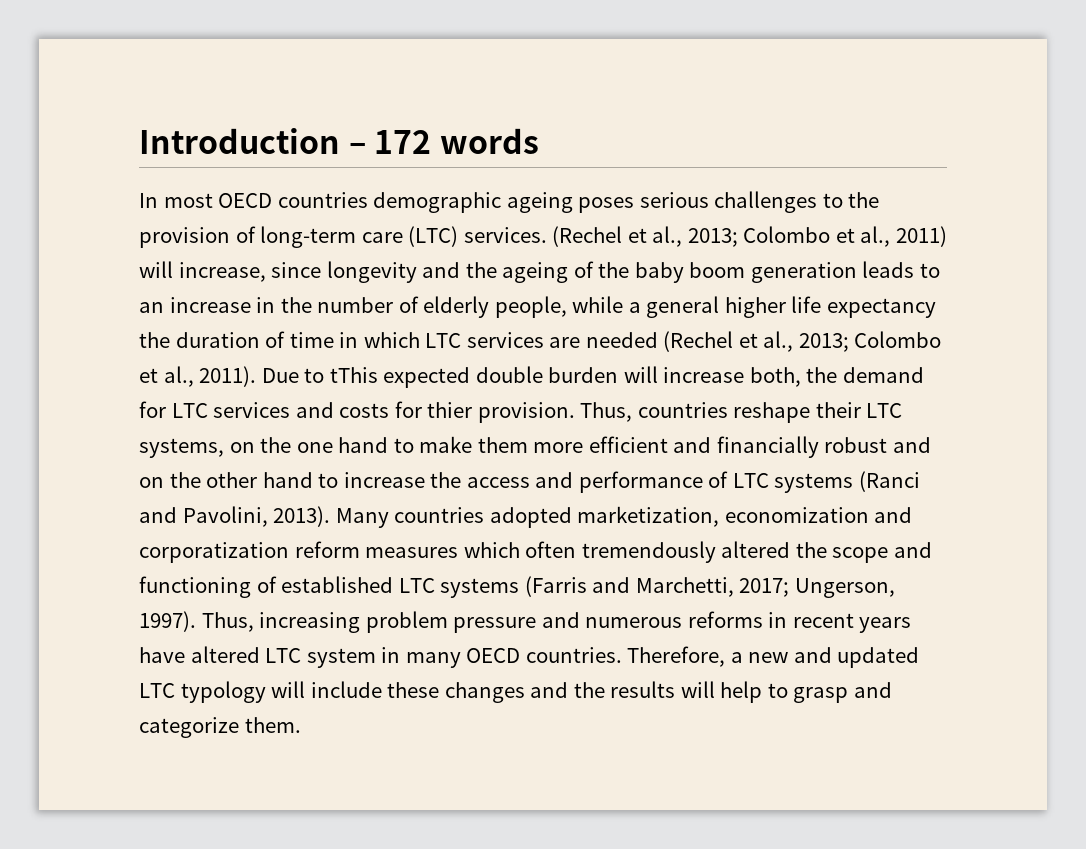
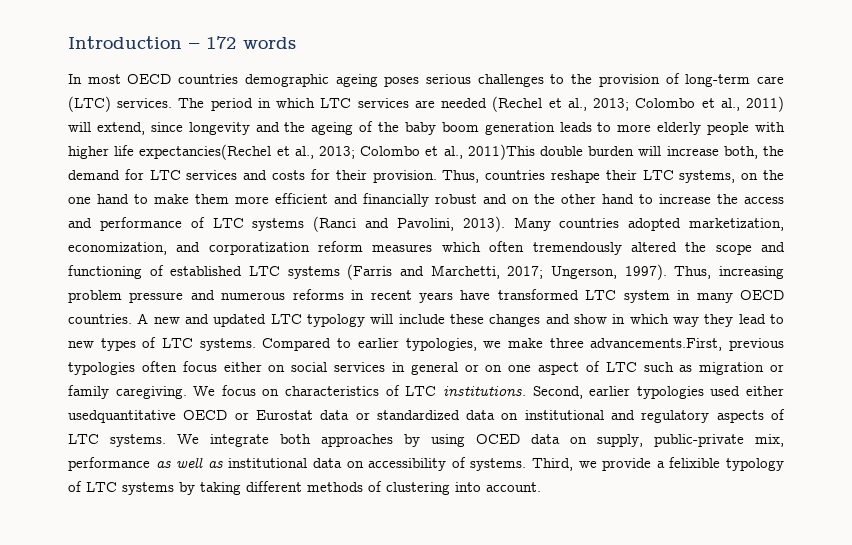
- (Rechel et al., 2013; Colombo et al., 2011) will increase, since longevity and the ageing of the baby boom generation leads to an increase in the number of elderly people, while a general higher life expectancy the duration of time in which LTC services are needed (Rechel et al., 2013; Colombo et al., 2011). Due to tThis expected double burden will increase both, the demand for LTC services and costs for thier provision.
+ The period in which LTC services are needed (Rechel et al., 2013; Colombo et al., 2011) will extend, since longevity and the ageing of the baby boom generation leads to more elderly people with higher life expectancies(Rechel et al., 2013; Colombo et al., 2011)This double burden will increase both, the demand for LTC services and costs for their provision.
- Many countries adopted marketization, economization and corporatization reform measures which often tremendously altered the scope and functioning of established LTC systems (Farris and Marchetti, 2017; Ungerson, 1997).
+ Many countries adopted marketization, economization, and corporatization reform measures which often tremendously altered the scope and functioning of established LTC systems (Farris and Marchetti, 2017; Ungerson, 1997).
- Thus, increasing problem pressure and numerous reforms in recent years have altered LTC system in many OECD countries.
+ Thus, increasing problem pressure and numerous reforms in recent years have transformed LTC system in many OECD countries.
- Therefore, a new and updated LTC typology will include these changes and the results will help to grasp and categorize them.
+ A new and updated LTC typology will include these changes and show in which way they lead to new types of LTC systems. Compared to earlier typologies, we make three advancements.First, previous typologies often focus either on social services in general or on one aspect of LTC such as migration or family caregiving. We focus on characteristics of LTC institutions. Second, earlier typologies used either usedquantitative OECD or Eurostat data or standardized data on institutional and regulatory aspects of LTC systems. We integrate both approaches by using OCED data on supply, public-private mix, performance as well as institutional data on accessibility of systems. Third, we provide a felixible typology of LTC systems by taking different methods of clustering into account.

